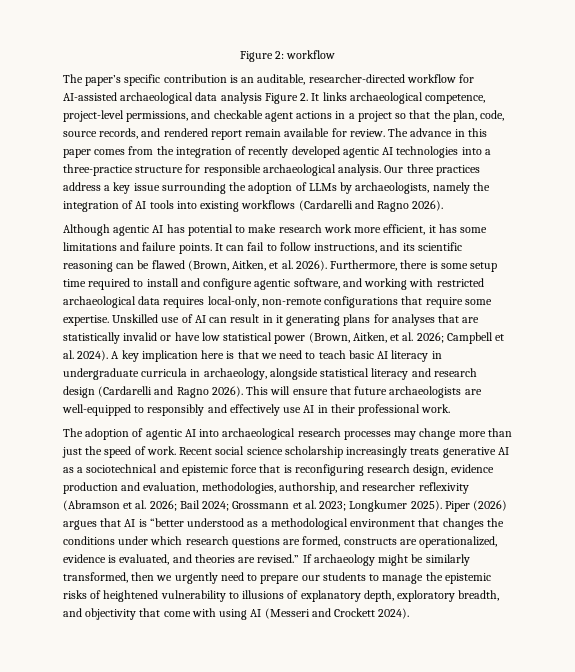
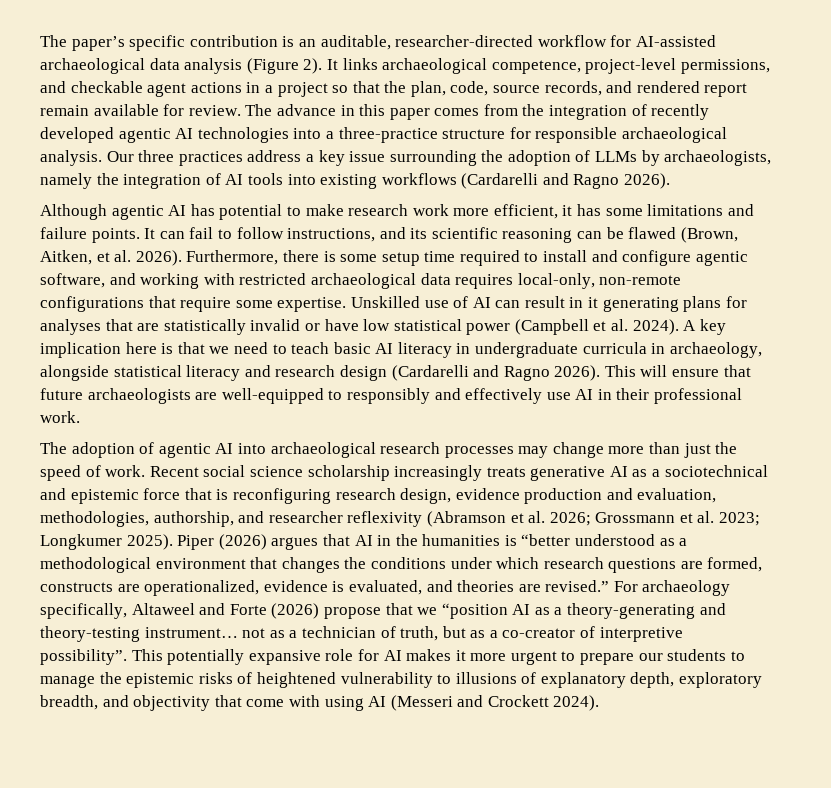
- Figure 2: workflow
- The paper’s specific contribution is an auditable, researcher-directed workflow for AI-assisted archaeological data analysis Figure 2. It links archaeological competence, project-level permissions, and checkable agent actions in a project so that the plan, code, source records, and rendered report remain available for review.
+ The paper’s specific contribution is an auditable, researcher-directed workflow for AI-assisted archaeological data analysis (Figure 2). It links archaeological competence, project-level permissions, and checkable agent actions in a project so that the plan, code, source records, and rendered report remain available for review.
- Unskilled use of AI can result in it generating plans for analyses that are statistically invalid or have low statistical power (Brown, Aitken, et al. 2026; Campbell et al. 2024).
+ Unskilled use of AI can result in it generating plans for analyses that are statistically invalid or have low statistical power (Campbell et al. 2024).
- Recent social science scholarship increasingly treats generative AI as a sociotechnical and epistemic force that is reconfiguring research design, evidence production and evaluation, methodologies, authorship, and researcher reflexivity (Abramson et al. 2026; Bail 2024; Grossmann et al. 2023; Longkumer 2025).
+ Recent social science scholarship increasingly treats generative AI as a sociotechnical and epistemic force that is reconfiguring research design, evidence production and evaluation, methodologies, authorship, and researcher reflexivity (Abramson et al. 2026; Grossmann et al. 2023; Longkumer 2025).
- Piper (2026) argues that AI is “better understood as a methodological environment that changes the conditions under which research questions are formed, constructs are operationalized, evidence is evaluated, and theories are revised.”
+ Piper (2026) argues that AI in the humanities is “better understood as a methodological environment that changes the conditions under which research questions are formed, constructs are operationalized, evidence is evaluated, and theories are revised.”
- If archaeology might be similarly transformed, then we urgently need to prepare our students to manage the epistemic risks of heightened vulnerability to illusions of explanatory depth, exploratory breadth, and objectivity that come with using AI (Messeri and Crockett 2024).
+ For archaeology specifically, Altaweel and Forte (2026) propose that we “position AI as a theory-generating and theory-testing instrument… not as a technician of truth, but as a co-creator of interpretive possibility”. This potentially expansive role for AI makes it more urgent to prepare our students to manage the epistemic risks of heightened vulnerability to illusions of explanatory depth, exploratory breadth, and objectivity that come with using AI (Messeri and Crockett 2024).

